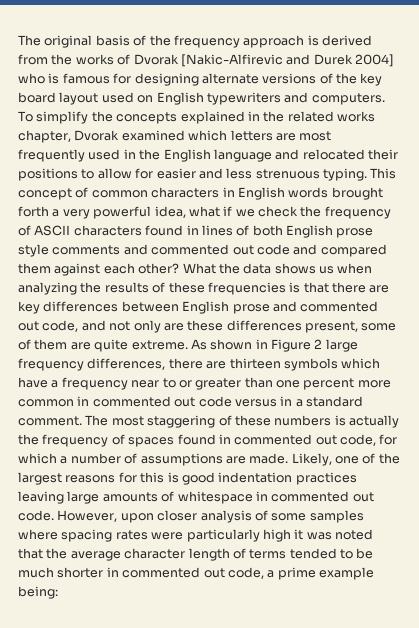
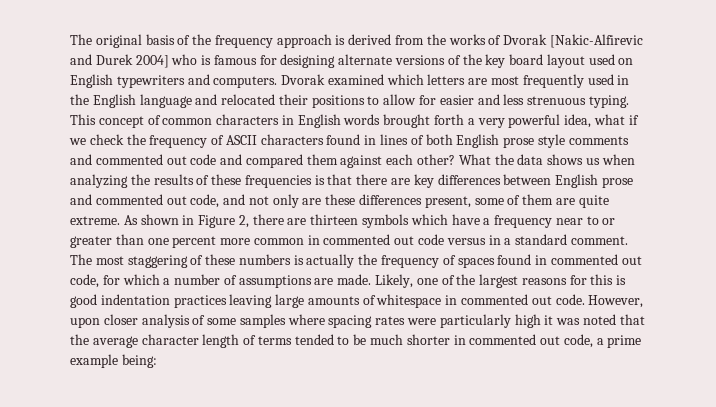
- To simplify the concepts explained in the related works chapter, Dvorak examined which letters are most frequently used in the English language and relocated their positions to allow for easier and less strenuous typing.
+ Dvorak examined which letters are most frequently used in the English language and relocated their positions to allow for easier and less strenuous typing.
- As shown in Figure 2 large frequency differences, there are thirteen symbols which have a frequency near to or greater than one percent more common in commented out code versus in a standard comment.
+ As shown in Figure 2, there are thirteen symbols which have a frequency near to or greater than one percent more common in commented out code versus in a standard comment.

